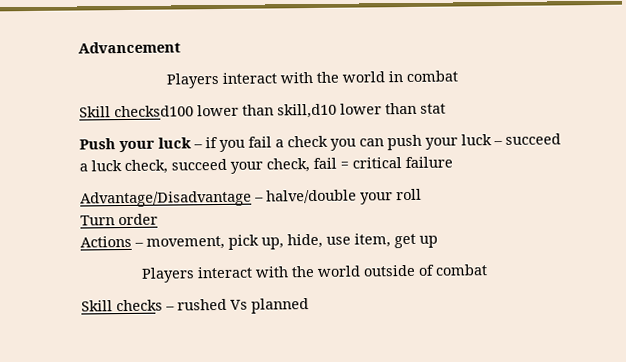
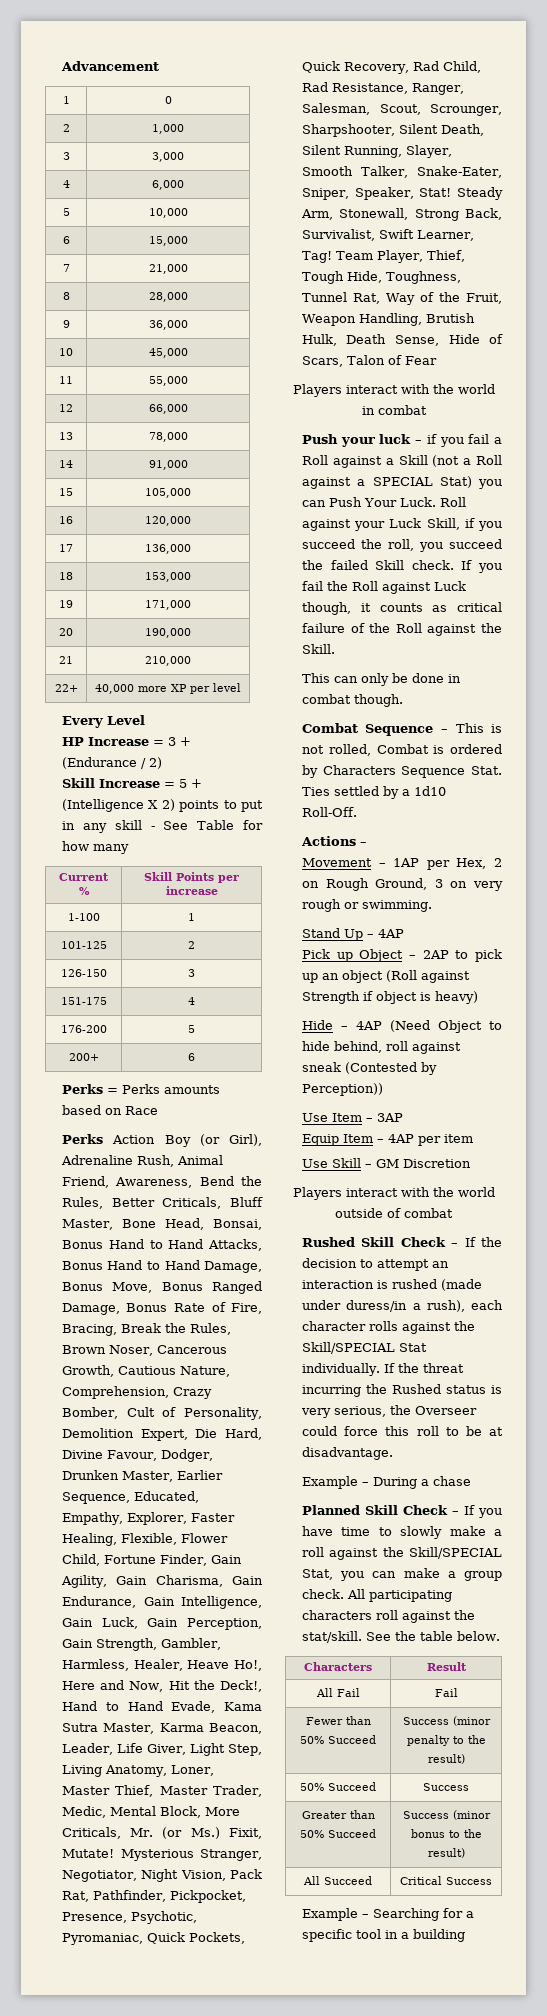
+ 1 | 0
+ 2 | 1,000
+ 3 | 3,000
+ 4 | 6,000
+ 5 | 10,000
+ 6 | 15,000
+ 7 | 21,000
+ 8 | 28,000
+ 9 | 36,000
+ 10 | 45,000
+ 11 | 55,000
+ 12 | 66,000
+ 13 | 78,000
+ 14 | 91,000
+ 15 | 105,000
+ 16 | 120,000
+ 17 | 136,000
+ 18 | 153,000
+ 19 | 171,000
+ 20 | 190,000
+ 21 | 210,000
+ 22+ | 40,000 more XP per level
+ Every Level
+ HP Increase = 3 + (Endurance / 2)
+ Skill Increase = 5 + (Intelligence X 2) points to put in any skill - See Table for how many
+ Current % | Skill Points per increase
+ 1-100 | 1
+ 101-125 | 2
+ 126-150 | 3
+ 151-175 | 4
+ 176-200 | 5
+ 200+ | 6
+ Perks = Perks amounts based on Race
+ Perks Action Boy (or Girl), Adrenaline Rush, Animal Friend, Awareness, Bend the Rules, Better Criticals, Bluff Master, Bone Head, Bonsai, Bonus Hand to Hand Attacks, Bonus Hand to Hand Damage, Bonus Move, Bonus Ranged Damage, Bonus Rate of Fire, Bracing, Break the Rules, Brown Noser, Cancerous Growth, Cautious Nature, Comprehension, Crazy Bomber, Cult of Personality, Demolition Expert, Die Hard, Divine Favour, Dodger, Drunken Master, Earlier Sequence, Educated, Empathy, Explorer, Faster Healing, Flexible, Flower Child, Fortune Finder, Gain Agility, Gain Charisma, Gain Endurance, Gain Intelligence, Gain Luck, Gain Perception, Gain Strength, Gambler, Harmless, Healer, Heave Ho!, Here and Now, Hit the Deck!, Hand to Hand Evade, Kama Sutra Master, Karma Beacon, Leader, Life Giver, Light Step, Living Anatomy, Loner, Master Thief, Master Trader, Medic, Mental Block, More Criticals, Mr. (or Ms.) Fixit, Mutate! Mysterious Stranger, Negotiator, Night Vision, Pack Rat, Pathfinder, Pickpocket, Presence, Psychotic, Pyromaniac, Quick Pockets, Quick Recovery, Rad Child, Rad Resistance, Ranger, Salesman, Scout, Scrounger, Sharpshooter, Silent Death, Silent Running, Slayer, Smooth Talker, Snake-Eater, Sniper, Speaker, Stat! Steady Arm, Stonewall, Strong Back, Survivalist, Swift Learner, Tag! Team Player, Thief, Tough Hide, Toughness, Tunnel Rat, Way of the Fruit, Weapon Handling, Brutish Hulk, Death Sense, Hide of Scars, Talon of Fear
- Skill checksd100 lower than skill,d10 lower than stat
- Push your luck – if you fail a check you can push your luck – succeed a luck check, succeed your check, fail = critical failure
- Advantage/Disadvantage – halve/double your roll
- Turn order
- Actions – movement, pick up, hide, use item, get up
+ Push your luck – if you fail a Roll against a Skill (not a Roll against a SPECIAL Stat) you can Push Your Luck. Roll against your Luck Skill, if you succeed the roll, you succeed the failed Skill check. If you fail the Roll against Luck though, it counts as critical failure of the Roll against the Skill.
+ This can only be done in combat though.
+ Combat Sequence – This is not rolled, Combat is ordered by Characters Sequence Stat. Ties settled by a 1d10 Roll-Off.
+ Actions –
+ Movement – 1AP per Hex, 2 on Rough Ground, 3 on very rough or swimming.
+ Stand Up – 4AP
+ Pick up Object – 2AP to pick up an object (Roll against Strength if object is heavy)
+ Hide – 4AP (Need Object to hide behind, roll against sneak (Contested by Perception))
+ Use Item – 3AP
+ Equip Item – 4AP per item
+ Use Skill – GM Discretion
- Skill checks – rushed Vs planned
+ Rushed Skill Check – If the decision to attempt an interaction is rushed (made under duress/in a rush), each character rolls against the Skill/SPECIAL Stat individually. If the threat incurring the Rushed status is very serious, the Overseer could force this roll to be at disadvantage.
+ Example – During a chase
+ Planned Skill Check – If you have time to slowly make a roll against the Skill/SPECIAL Stat, you can make a group check. All participating characters roll against the stat/skill. See the table below.
+ Characters | Result
+ All Fail | Fail
+ Fewer than 50% Succeed | Success (minor penalty to the result)
+ 50% Succeed | Success
+ Greater than 50% Succeed | Success (minor bonus to the result)
+ All Succeed | Critical Success
+ Example – Searching for a specific tool in a building

